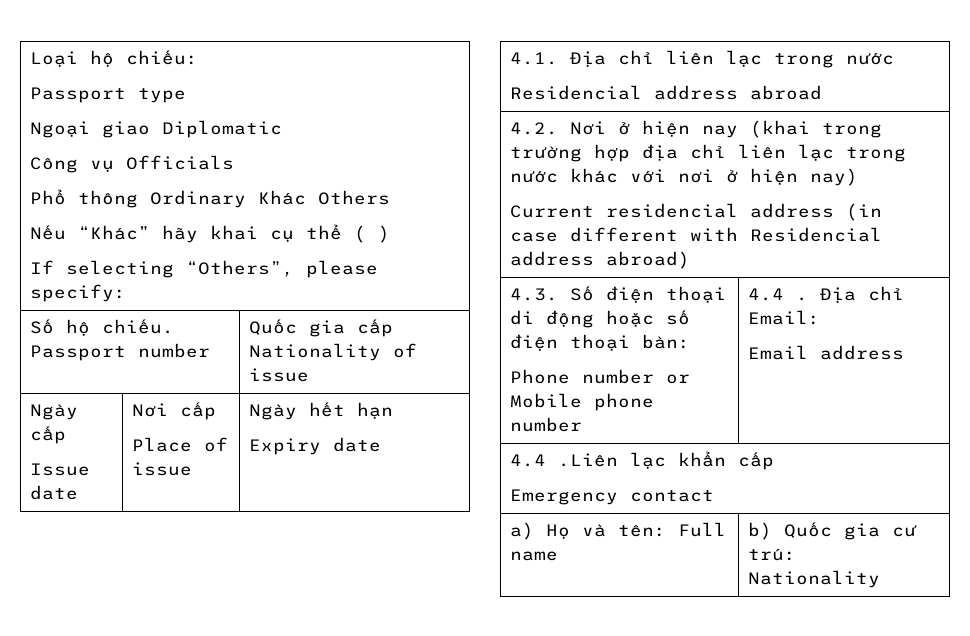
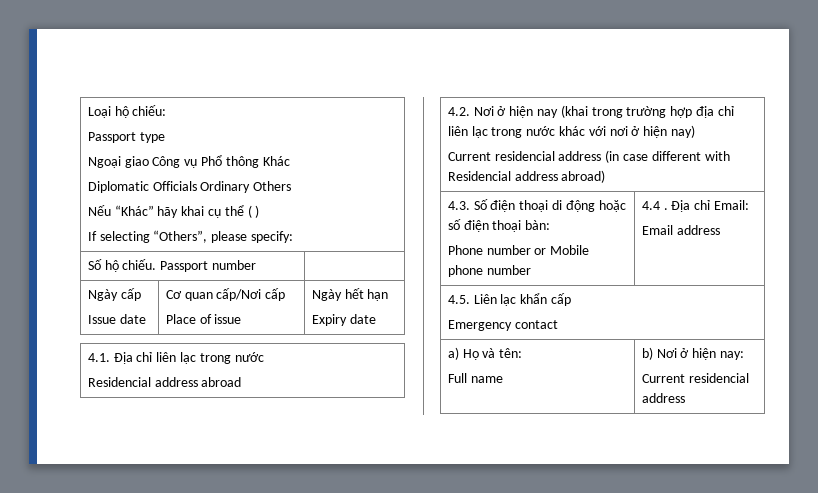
  Loại hộ chiếu:
  Passport type
- Ngoại giao Diplomatic
- Công vụ Officials
- Phổ thông Ordinary Khác Others
+ Ngoại giao Công vụ Phổ thông Khác
+ Diplomatic Officials Ordinary Others
- Số hộ chiếu. Passport number | Quốc gia cấp Nationality of issue
+ Số hộ chiếu. Passport number |
  Ngày cấp
- Issue date | Nơi cấp
+ Issue date | Cơ quan cấp/Nơi cấp
- 4.4 .Liên lạc khẩn cấp
+ 4.5. Liên lạc khẩn cấp
- a) Họ và tên: Full name | b) Quốc gia cư trú: Nationality
+ a) Họ và tên:
+ Full name | b) Nơi ở hiện nay:
+ Current residencial address

